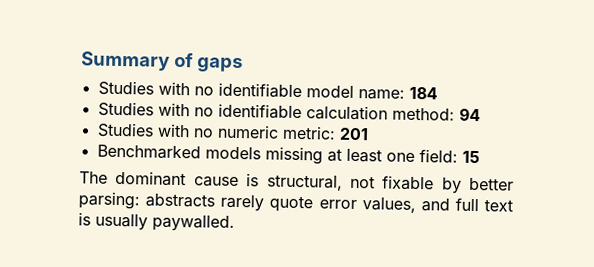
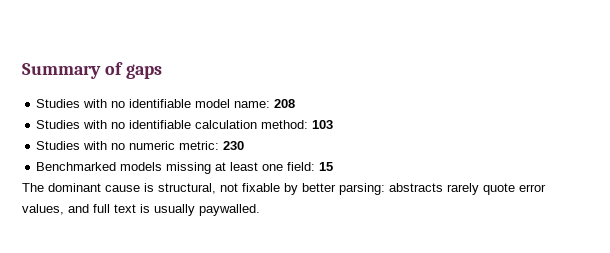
- Studies with no identifiable model name: 184
+ Studies with no identifiable model name: 208
- Studies with no identifiable calculation method: 94
+ Studies with no identifiable calculation method: 103
- Studies with no numeric metric: 201
+ Studies with no numeric metric: 230

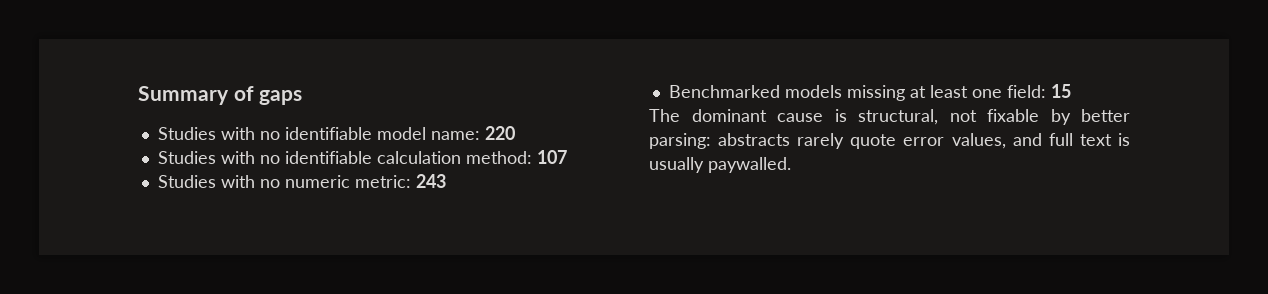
- Studies with no identifiable model name: 208
+ Studies with no identifiable model name: 220
- Studies with no identifiable calculation method: 103
+ Studies with no identifiable calculation method: 107
- Studies with no numeric metric: 230
+ Studies with no numeric metric: 243

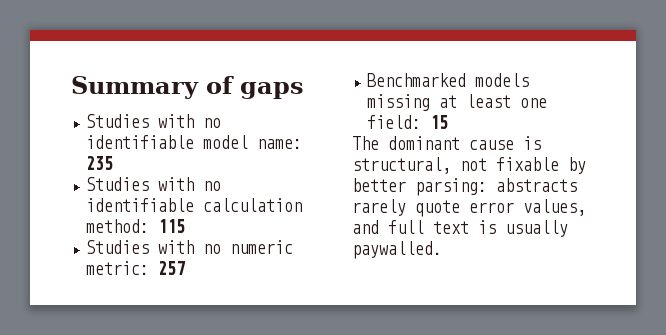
- Studies with no identifiable model name: 220
+ Studies with no identifiable model name: 235
- Studies with no identifiable calculation method: 107
+ Studies with no identifiable calculation method: 115
- Studies with no numeric metric: 243
+ Studies with no numeric metric: 257

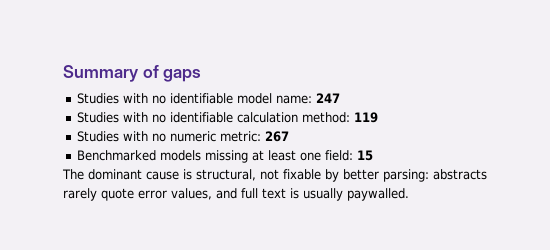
- Studies with no identifiable model name: 235
+ Studies with no identifiable model name: 247
- Studies with no identifiable calculation method: 115
+ Studies with no identifiable calculation method: 119
- Studies with no numeric metric: 257
+ Studies with no numeric metric: 267

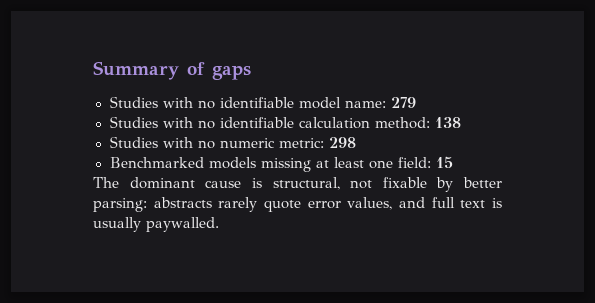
- Studies with no identifiable model name: 247
+ Studies with no identifiable model name: 279
- Studies with no identifiable calculation method: 119
+ Studies with no identifiable calculation method: 138
- Studies with no numeric metric: 267
+ Studies with no numeric metric: 298

